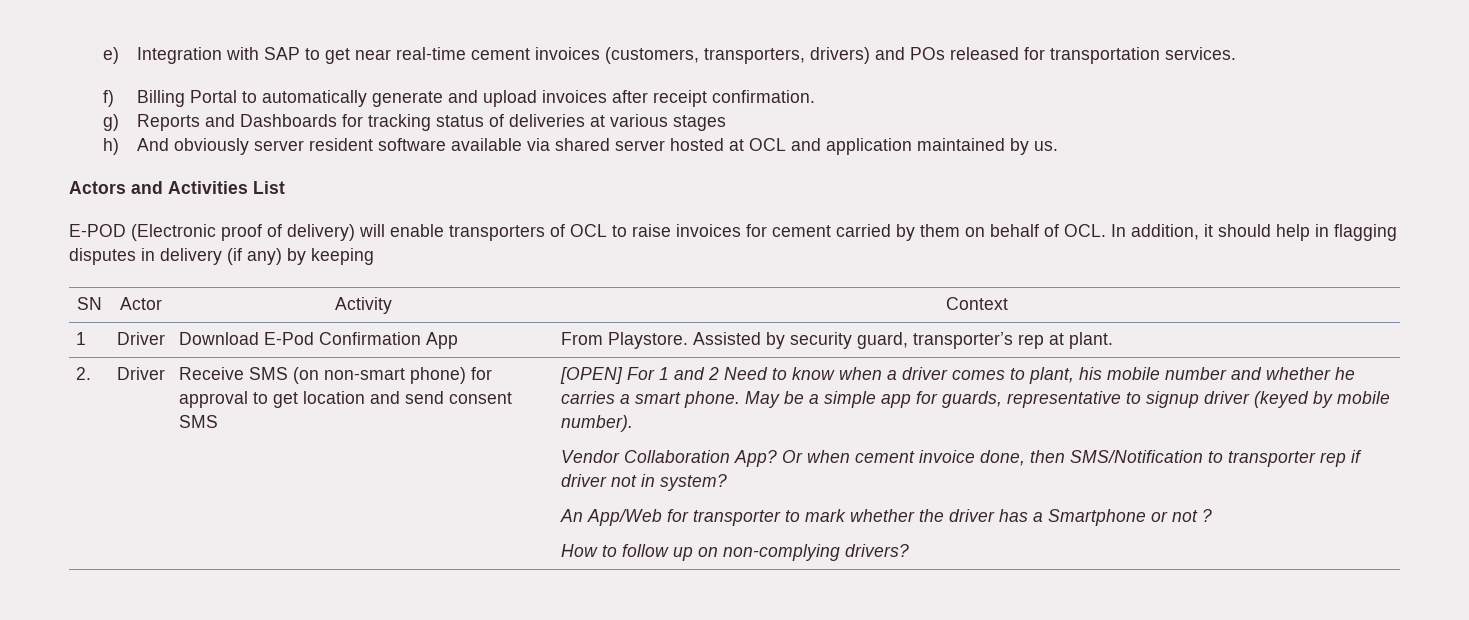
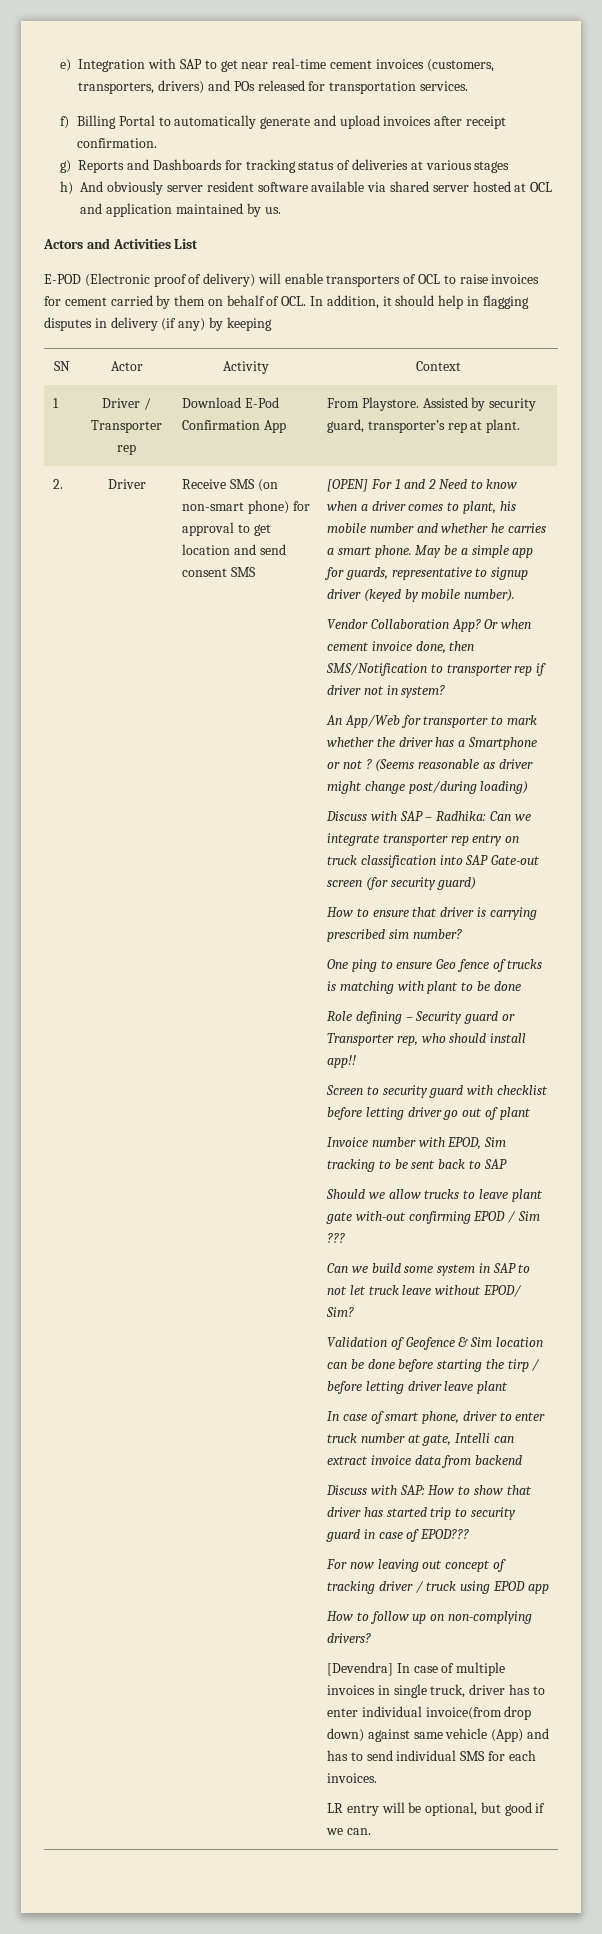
- 1 | Driver | Download E-Pod Confirmation App | From Playstore. Assisted by security guard, transporter’s rep at plant.
+ 1 | Driver / Transporter rep | Download E-Pod Confirmation App | From Playstore. Assisted by security guard, transporter’s rep at plant.
+ (Seems reasonable as driver might change post/during loading)
+ Discuss with SAP – Radhika: Can we integrate transporter rep entry on truck classification into SAP Gate-out screen (for security guard)
+ How to ensure that driver is carrying prescribed sim number?
+ One ping to ensure Geo fence of trucks is matching with plant to be done
+ Role defining – Security guard or Transporter rep, who should install app!!
+ Screen to security guard with checklist before letting driver go out of plant
+ Invoice number with EPOD, Sim tracking to be sent back to SAP
+ Should we allow trucks to leave plant gate with-out confirming EPOD / Sim ???
+ Can we build some system in SAP to not let truck leave without EPOD/ Sim?
+ Validation of Geofence & Sim location can be done before starting the tirp / before letting driver leave plant
+ In case of smart phone, driver to enter truck number at gate, Intelli can extract invoice data from backend
+ Discuss with SAP: How to show that driver has started trip to security guard in case of EPOD???
+ For now leaving out concept of tracking driver / truck using EPOD app
+ [Devendra] In case of multiple invoices in single truck, driver has to enter individual invoice(from drop down) against same vehicle (App) and has to send individual SMS for each invoices.
+ LR entry will be optional, but good if we can.

